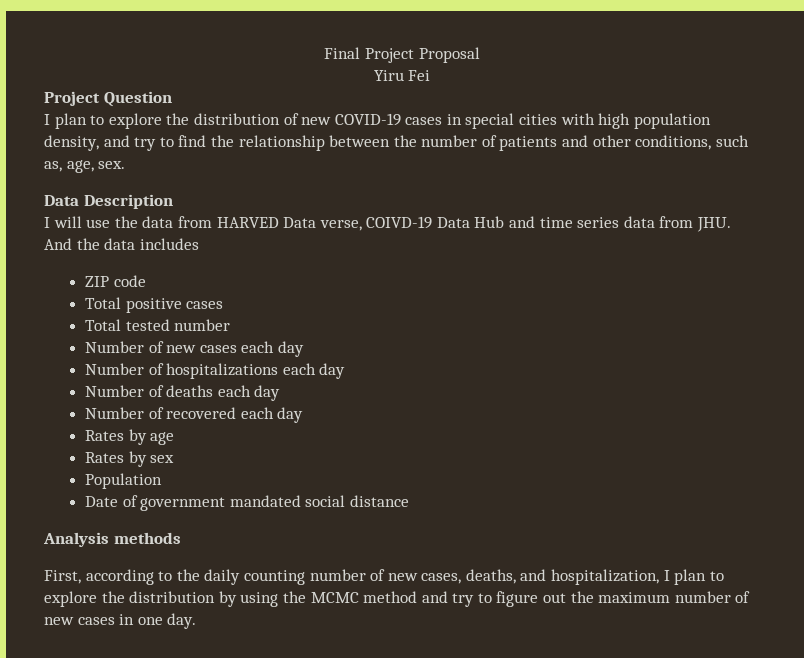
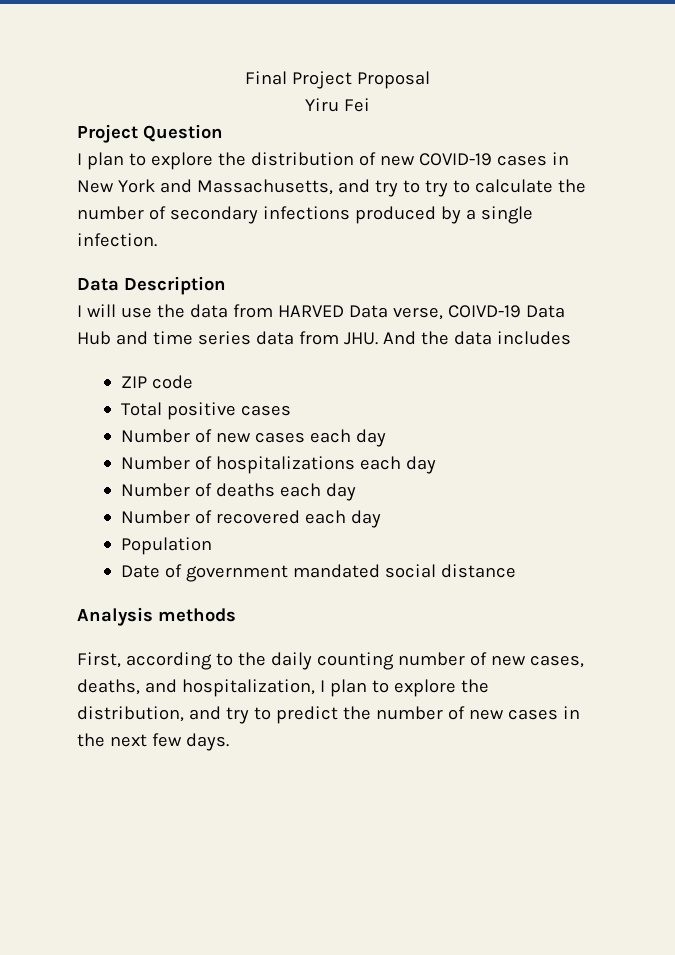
- I plan to explore the distribution of new COVID-19 cases in special cities with high population density, and try to find the relationship between the number of patients and other conditions, such as, age, sex.
+ I plan to explore the distribution of new COVID-19 cases in New York and Massachusetts, and try to try to calculate the number of secondary infections produced by a single infection.
- Total tested number
- Rates by age
- Rates by sex
- First, according to the daily counting number of new cases, deaths, and hospitalization, I plan to explore the distribution by using the MCMC method and try to figure out the maximum number of new cases in one day.
+ First, according to the daily counting number of new cases, deaths, and hospitalization, I plan to explore the distribution, and try to predict the number of new cases in the next few days.

